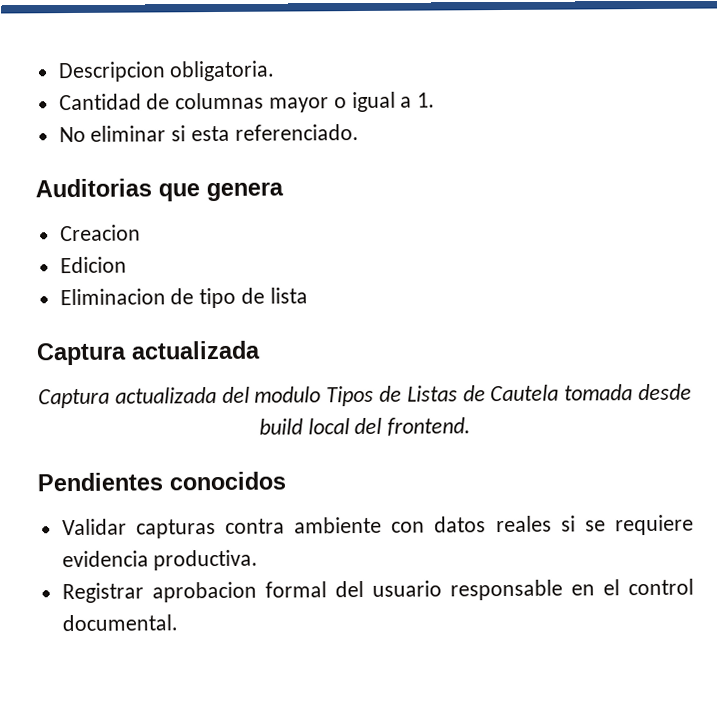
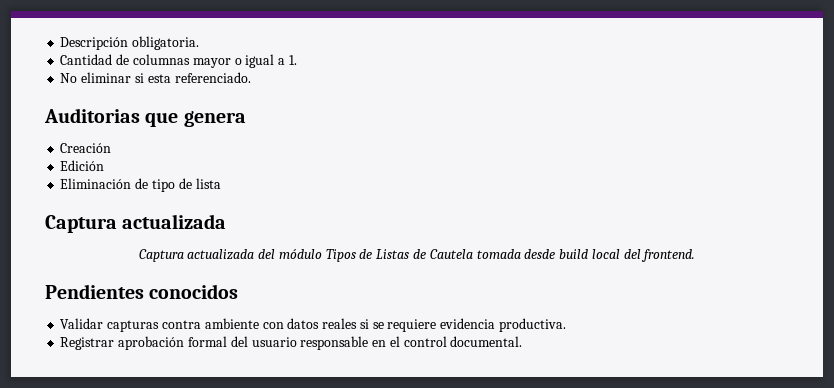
- Descripcion obligatoria.
+ Descripción obligatoria.
- Creacion
- Edicion
- Eliminacion de tipo de lista
+ Creación
+ Edición
+ Eliminación de tipo de lista
- Captura actualizada del modulo Tipos de Listas de Cautela tomada desde build local del frontend.
+ Captura actualizada del módulo Tipos de Listas de Cautela tomada desde build local del frontend.
- Registrar aprobacion formal del usuario responsable en el control documental.
+ Registrar aprobación formal del usuario responsable en el control documental.

